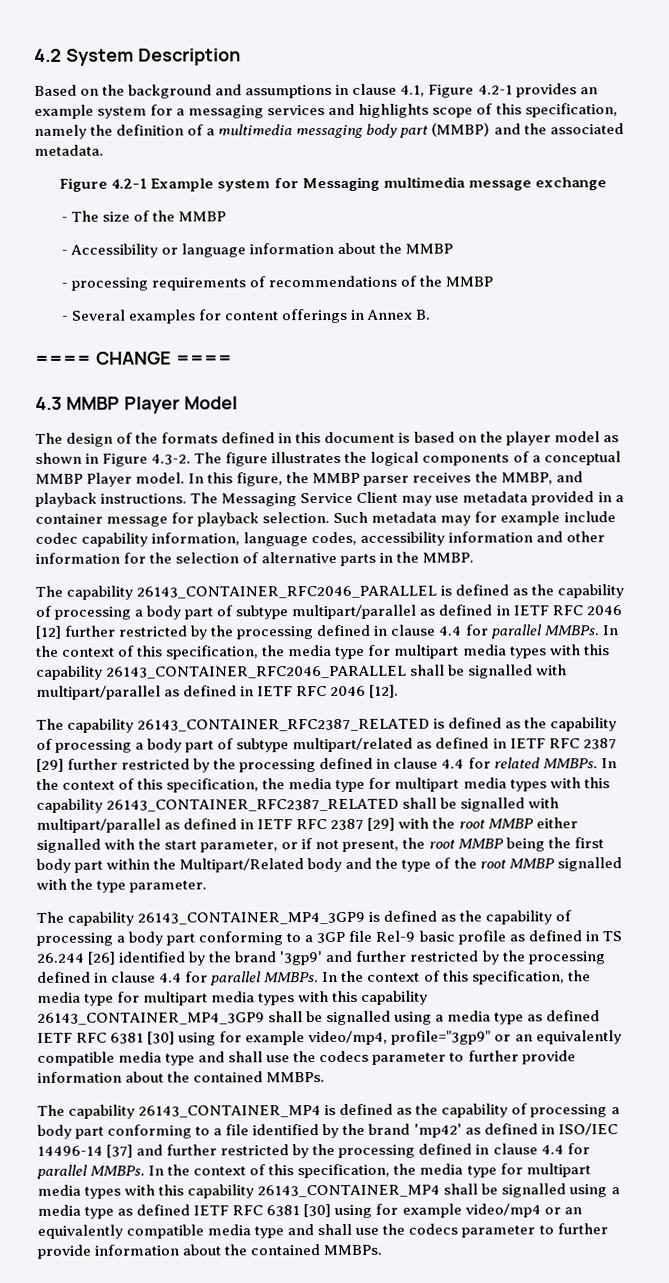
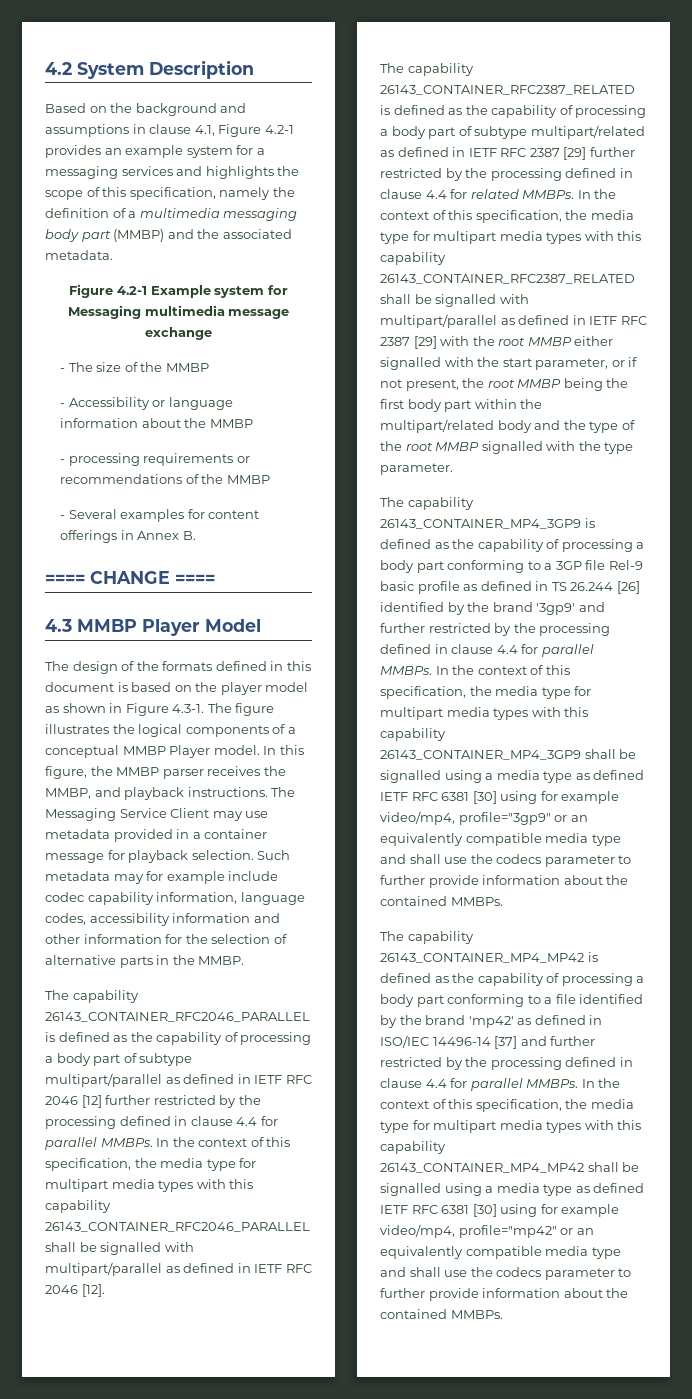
- Based on the background and assumptions in clause 4.1, Figure 4.2-1 provides an example system for a messaging services and highlights scope of this specification, namely the definition of a multimedia messaging body part (MMBP) and the associated metadata.
+ Based on the background and assumptions in clause 4.1, Figure 4.2-1 provides an example system for a messaging services and highlights the scope of this specification, namely the definition of a multimedia messaging body part (MMBP) and the associated metadata.
- - processing requirements of recommendations of the MMBP
+ - processing requirements or recommendations of the MMBP
- The design of the formats defined in this document is based on the player model as shown in Figure 4.3-2. The figure illustrates the logical components of a conceptual MMBP Player model.
+ The design of the formats defined in this document is based on the player model as shown in Figure 4.3-1. The figure illustrates the logical components of a conceptual MMBP Player model.
- In the context of this specification, the media type for multipart media types with this capability 26143_CONTAINER_RFC2387_RELATED shall be signalled with multipart/parallel as defined in IETF RFC 2387 [29] with the root MMBP either signalled with the start parameter, or if not present, the root MMBP being the first body part within the Multipart/Related body and the type of the root MMBP signalled with the type parameter.
+ In the context of this specification, the media type for multipart media types with this capability 26143_CONTAINER_RFC2387_RELATED shall be signalled with multipart/parallel as defined in IETF RFC 2387 [29] with the root MMBP either signalled with the start parameter, or if not present, the root MMBP being the first body part within the multipart/related body and the type of the root MMBP signalled with the type parameter.
- The capability 26143_CONTAINER_MP4 is defined as the capability of processing a body part conforming to a file identified by the brand 'mp42' as defined in ISO/IEC 14496-14 [37] and further restricted by the processing defined in clause 4.4 for parallel MMBPs.
+ The capability 26143_CONTAINER_MP4_MP42 is defined as the capability of processing a body part conforming to a file identified by the brand 'mp42' as defined in ISO/IEC 14496-14 [37] and further restricted by the processing defined in clause 4.4 for parallel MMBPs.
- In the context of this specification, the media type for multipart media types with this capability 26143_CONTAINER_MP4 shall be signalled using a media type as defined IETF RFC 6381 [30] using for example video/mp4 or an equivalently compatible media type and shall use the codecs parameter to further provide information about the contained MMBPs.
+ In the context of this specification, the media type for multipart media types with this capability 26143_CONTAINER_MP4_MP42 shall be signalled using a media type as defined IETF RFC 6381 [30] using for example video/mp4, profile="mp42" or an equivalently compatible media type and shall use the codecs parameter to further provide information about the contained MMBPs.

